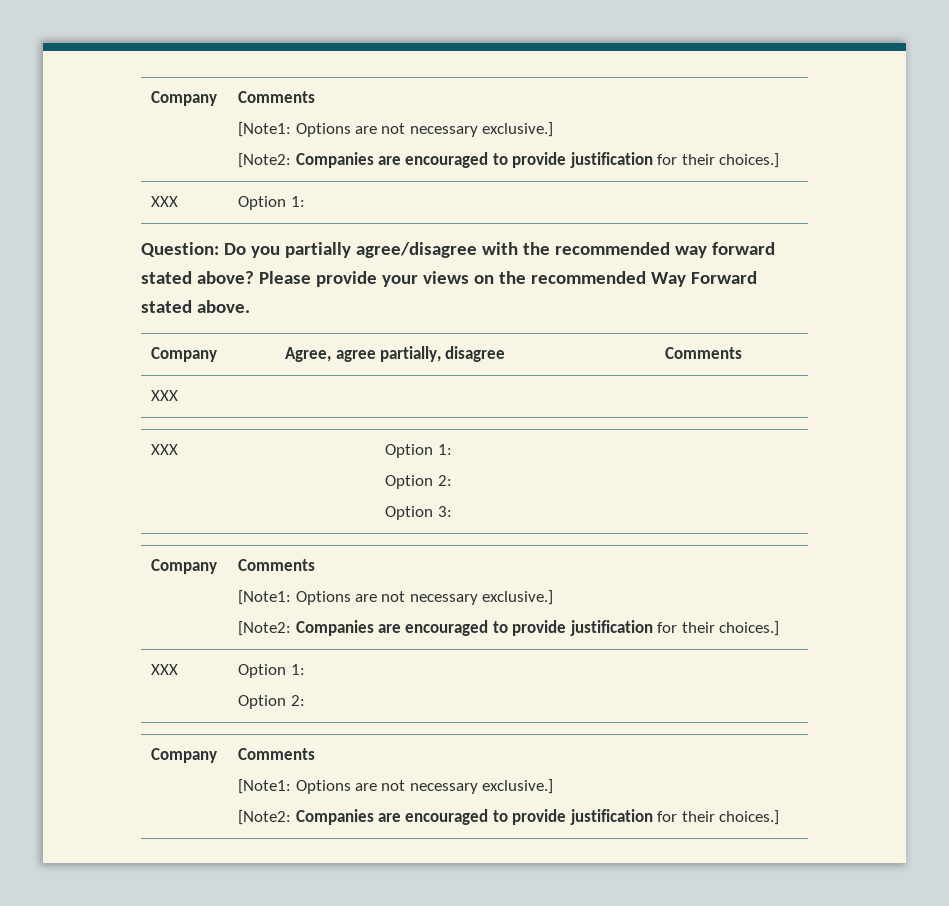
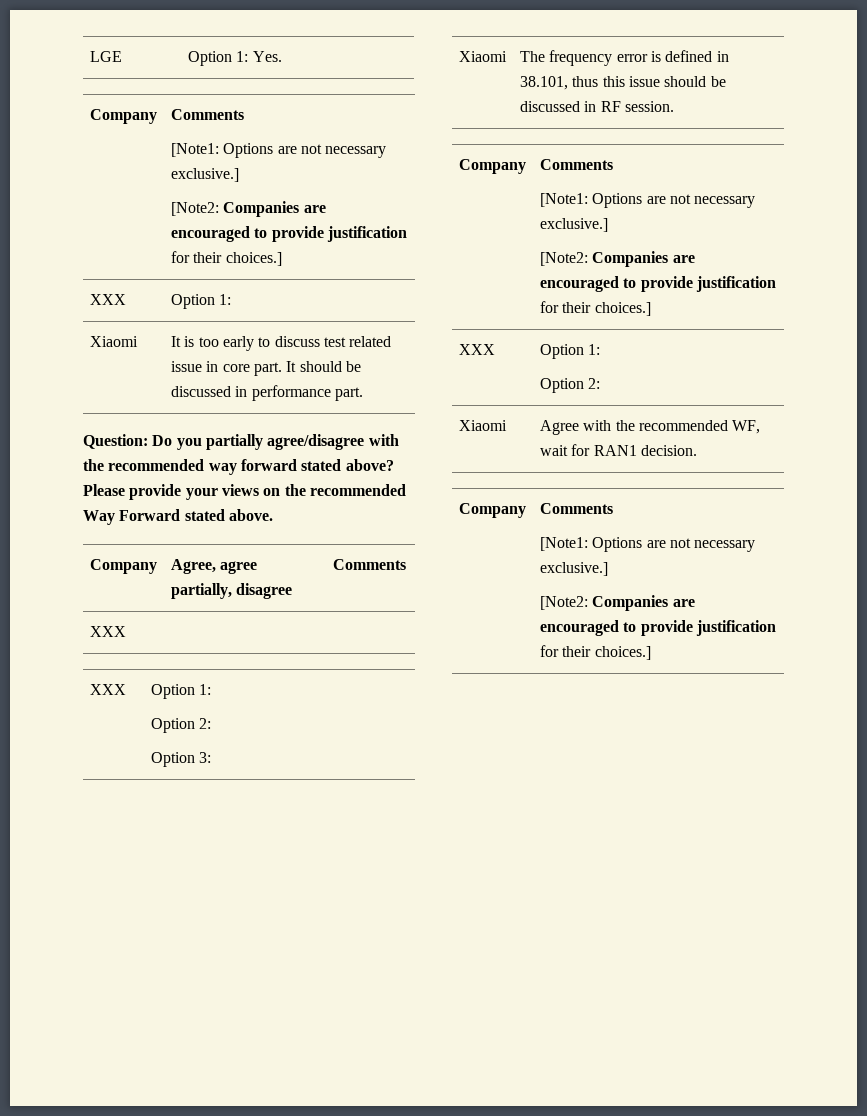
+ LGE | Option 1: Yes.
+ Xiaomi | It is too early to discuss test related issue in core part. It should be discussed in performance part.
+ Xiaomi | The frequency error is defined in 38.101, thus this issue should be discussed in RF session.
+ Xiaomi | Agree with the recommended WF, wait for RAN1 decision.

